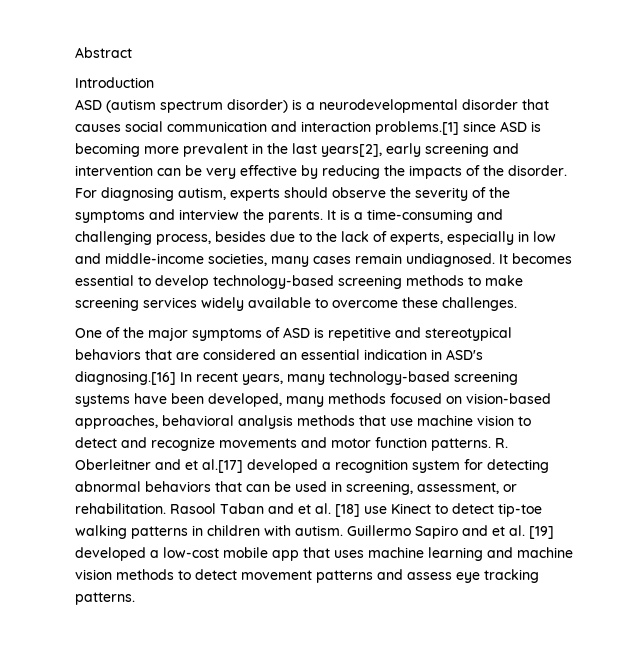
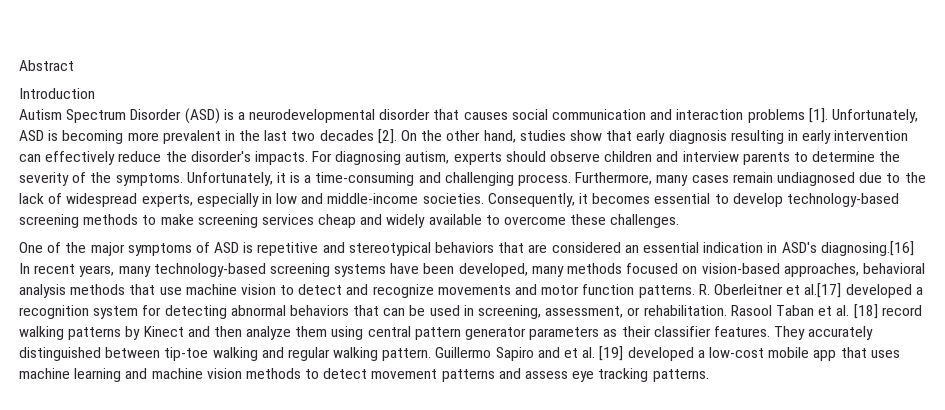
- ASD (autism spectrum disorder) is a neurodevelopmental disorder that causes social communication and interaction problems.[1] since ASD is becoming more prevalent in the last years[2], early screening and intervention can be very effective by reducing the impacts of the disorder.
+ Autism Spectrum Disorder (ASD) is a neurodevelopmental disorder that causes social communication and interaction problems [1]. Unfortunately, ASD is becoming more prevalent in the last two decades [2]. On the other hand, studies show that early diagnosis resulting in early intervention can effectively reduce the disorder's impacts.
- For diagnosing autism, experts should observe the severity of the symptoms and interview the parents. It is a time-consuming and challenging process, besides due to the lack of experts, especially in low and middle-income societies, many cases remain undiagnosed. It becomes essential to develop technology-based screening methods to make screening services widely available to overcome these challenges.
+ For diagnosing autism, experts should observe children and interview parents to determine the severity of the symptoms. Unfortunately, it is a time-consuming and challenging process. Furthermore, many cases remain undiagnosed due to the lack of widespread experts, especially in low and middle-income societies. Consequently, it becomes essential to develop technology-based screening methods to make screening services cheap and widely available to overcome these challenges.
- R. Oberleitner and et al.[17] developed a recognition system for detecting abnormal behaviors that can be used in screening, assessment, or rehabilitation.
+ R. Oberleitner et al.[17] developed a recognition system for detecting abnormal behaviors that can be used in screening, assessment, or rehabilitation.
- Rasool Taban and et al. [18] use Kinect to detect tip-toe walking patterns in children with autism.
+ Rasool Taban et al. [18] record walking patterns by Kinect and then analyze them using central pattern generator parameters as their classifier features. They accurately distinguished between tip-toe walking and regular walking pattern.

